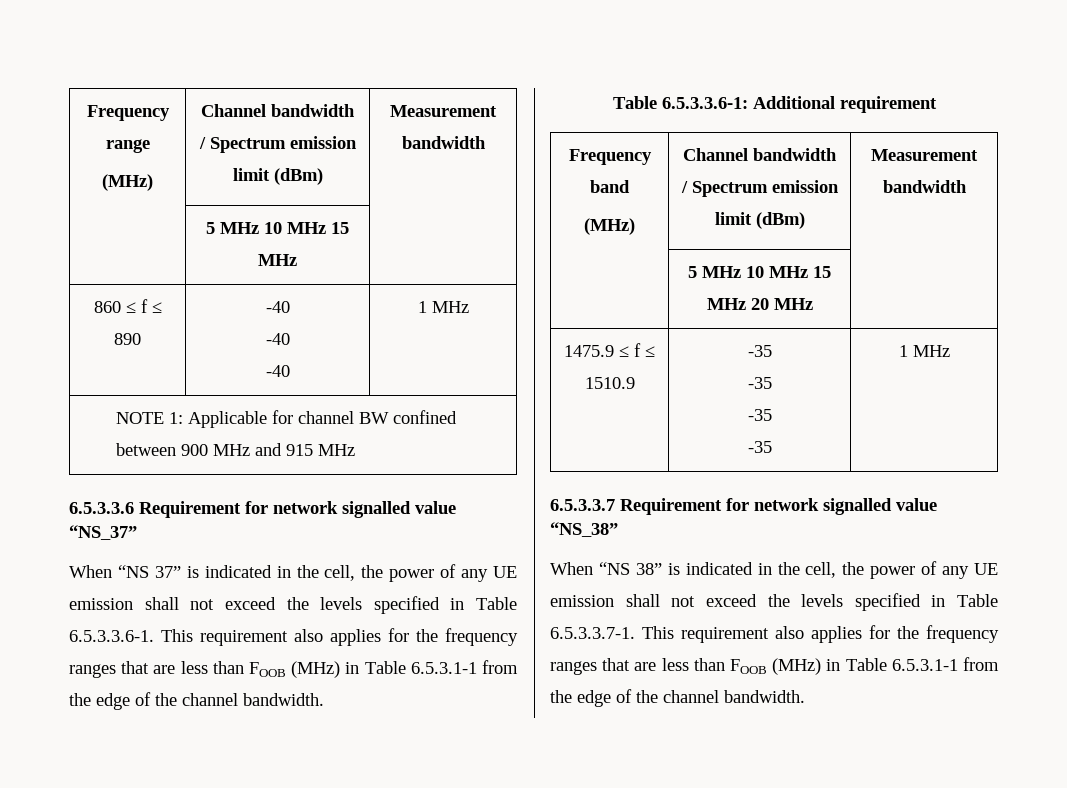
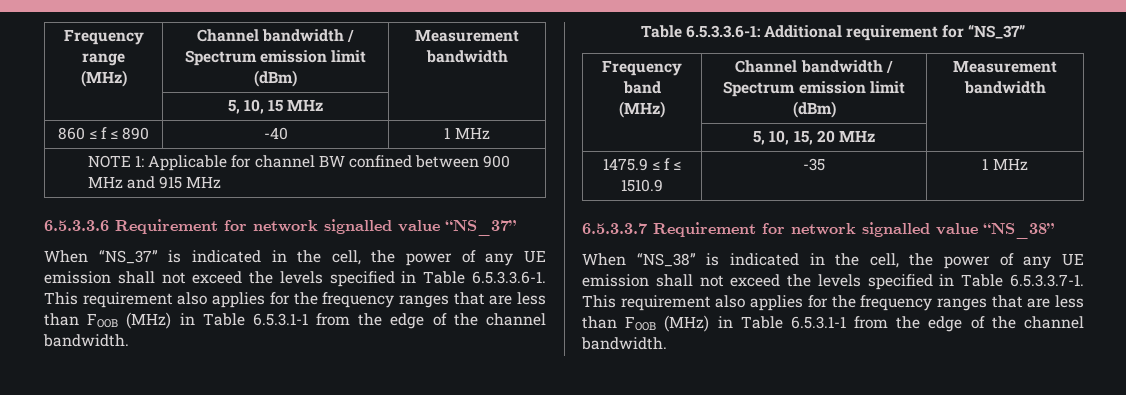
- | 5 MHz 10 MHz 15 MHz |
+ | 5, 10, 15 MHz |
- 860 ≤ f ≤ 890 | -40
- -40
- -40 | 1 MHz
+ 860 ≤ f ≤ 890 | -40 | 1 MHz
- When “NS 37” is indicated in the cell, the power of any UE emission shall not exceed the levels specified in Table 6.5.3.3.6-1. This requirement also applies for the frequency ranges that are less than FOOB (MHz) in Table 6.5.3.1-1 from the edge of the channel bandwidth.
+ When “NS_37” is indicated in the cell, the power of any UE emission shall not exceed the levels specified in Table 6.5.3.3.6-1. This requirement also applies for the frequency ranges that are less than FOOB (MHz) in Table 6.5.3.1-1 from the edge of the channel bandwidth.
- Table 6.5.3.3.6-1: Additional requirement
+ Table 6.5.3.3.6-1: Additional requirement for “NS_37”
- | 5 MHz 10 MHz 15 MHz 20 MHz |
+ | 5, 10, 15, 20 MHz |
- 1475.9 ≤ f ≤ 1510.9 | -35
- -35
- -35
- -35 | 1 MHz
+ 1475.9 ≤ f ≤ 1510.9 | -35 | 1 MHz
- When “NS 38” is indicated in the cell, the power of any UE emission shall not exceed the levels specified in Table 6.5.3.3.7-1. This requirement also applies for the frequency ranges that are less than FOOB (MHz) in Table 6.5.3.1-1 from the edge of the channel bandwidth.
+ When “NS_38” is indicated in the cell, the power of any UE emission shall not exceed the levels specified in Table 6.5.3.3.7-1. This requirement also applies for the frequency ranges that are less than FOOB (MHz) in Table 6.5.3.1-1 from the edge of the channel bandwidth.

